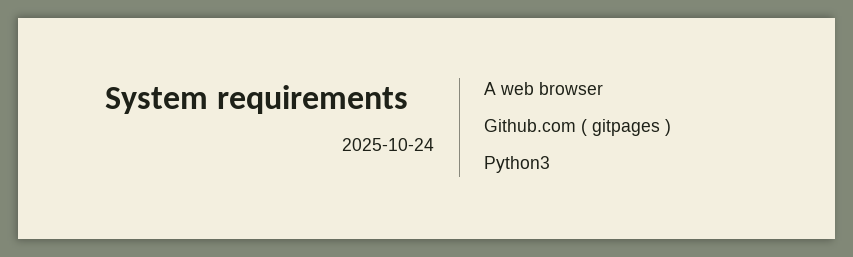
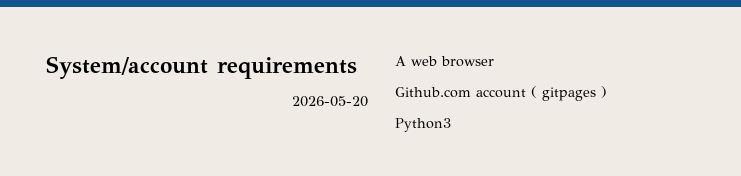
- System requirements
+ System/account requirements
- 2025-10-24
+ 2026-05-20
- Github.com ( gitpages )
+ Github.com account ( gitpages )

